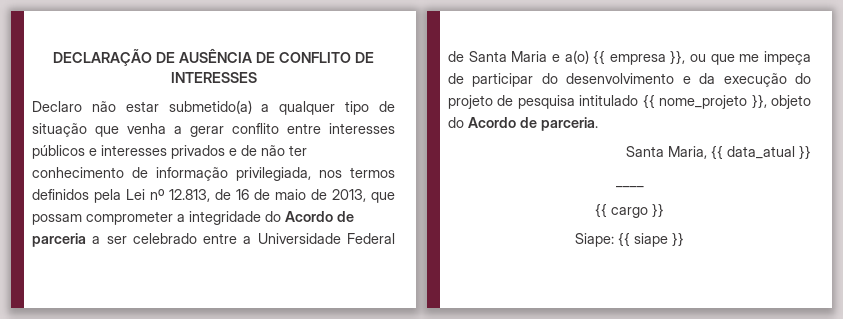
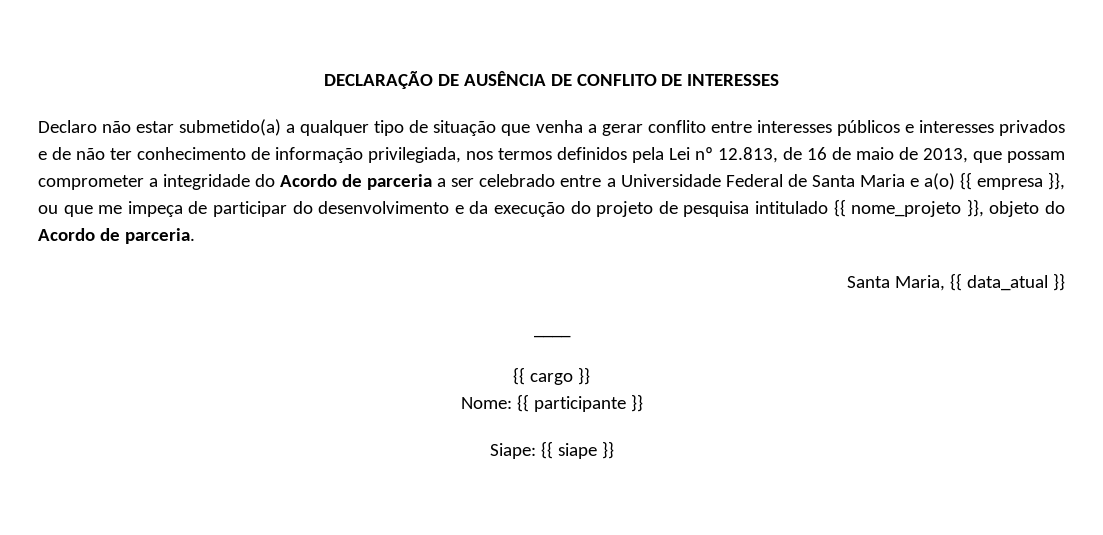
+ Nome: {{ participante }}

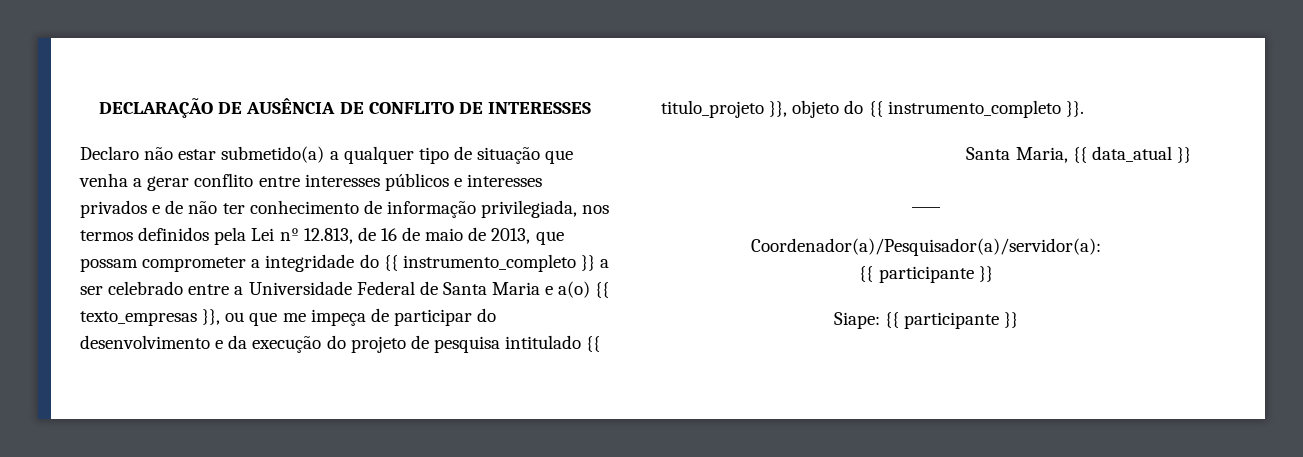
- Declaro não estar submetido(a) a qualquer tipo de situação que venha a gerar conflito entre interesses públicos e interesses privados e de não ter conhecimento de informação privilegiada, nos termos definidos pela Lei nº 12.813, de 16 de maio de 2013, que possam comprometer a integridade do Acordo de parceria a ser celebrado entre a Universidade Federal de Santa Maria e a(o) {{ empresa }}, ou que me impeça de participar do desenvolvimento e da execução do projeto de pesquisa intitulado {{ nome_projeto }}, objeto do Acordo de parceria.
+ Declaro não estar submetido(a) a qualquer tipo de situação que venha a gerar conflito entre interesses públicos e interesses privados e de não ter conhecimento de informação privilegiada, nos termos definidos pela Lei nº 12.813, de 16 de maio de 2013, que possam comprometer a integridade do {{ instrumento_completo }} a ser celebrado entre a Universidade Federal de Santa Maria e a(o) {{ texto_empresas }}, ou que me impeça de participar do desenvolvimento e da execução do projeto de pesquisa intitulado {{ titulo_projeto }}, objeto do {{ instrumento_completo }}.
- {{ cargo }}
- Nome: {{ participante }}
+ Coordenador(a)/Pesquisador(a)/servidor(a):
+ {{ participante }}
- Siape: {{ siape }}
+ Siape: {{ participante }}

